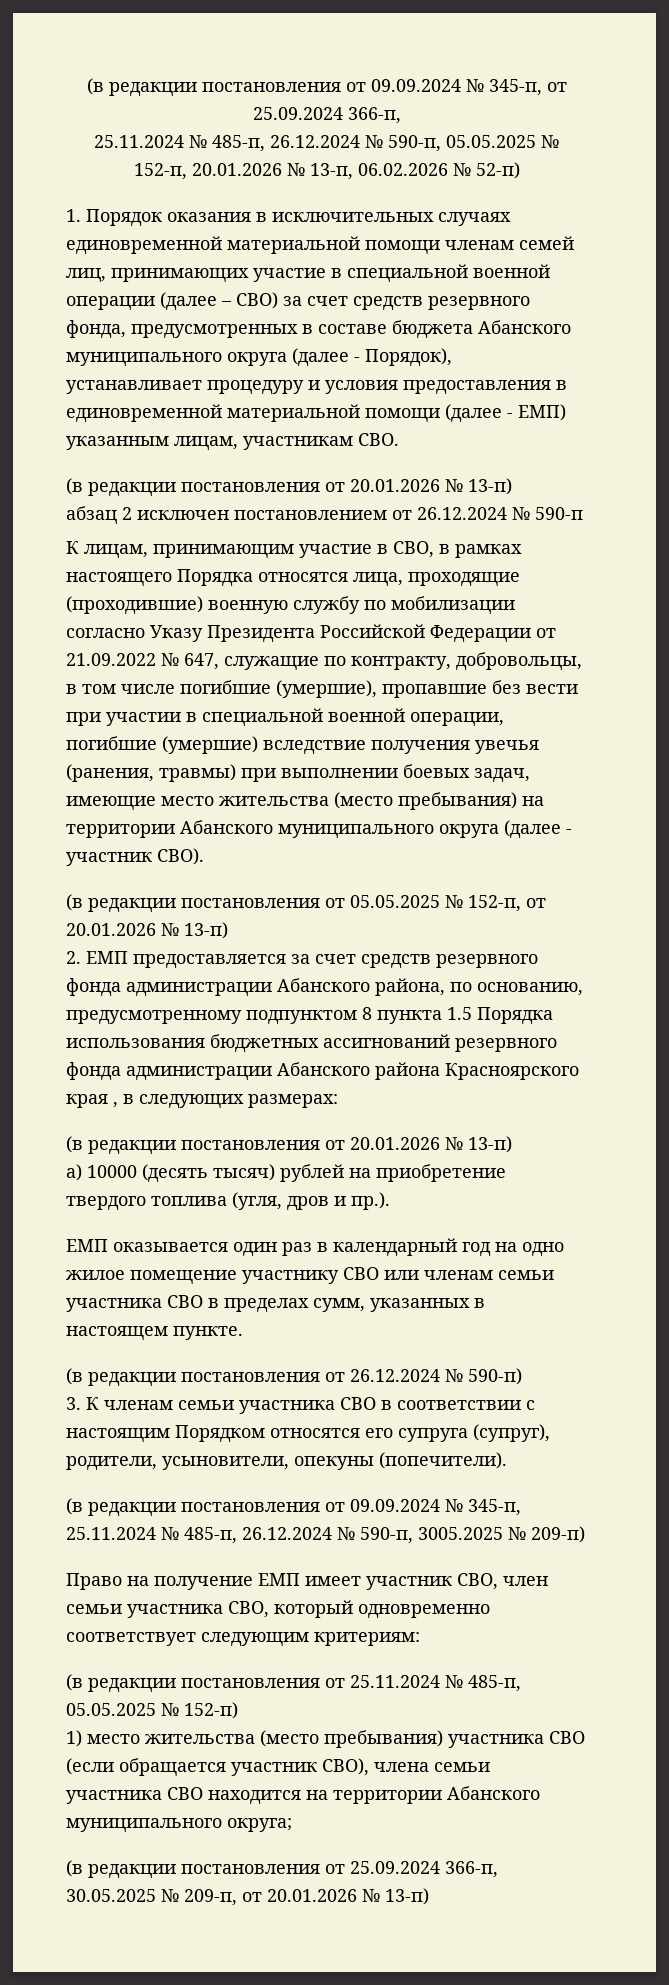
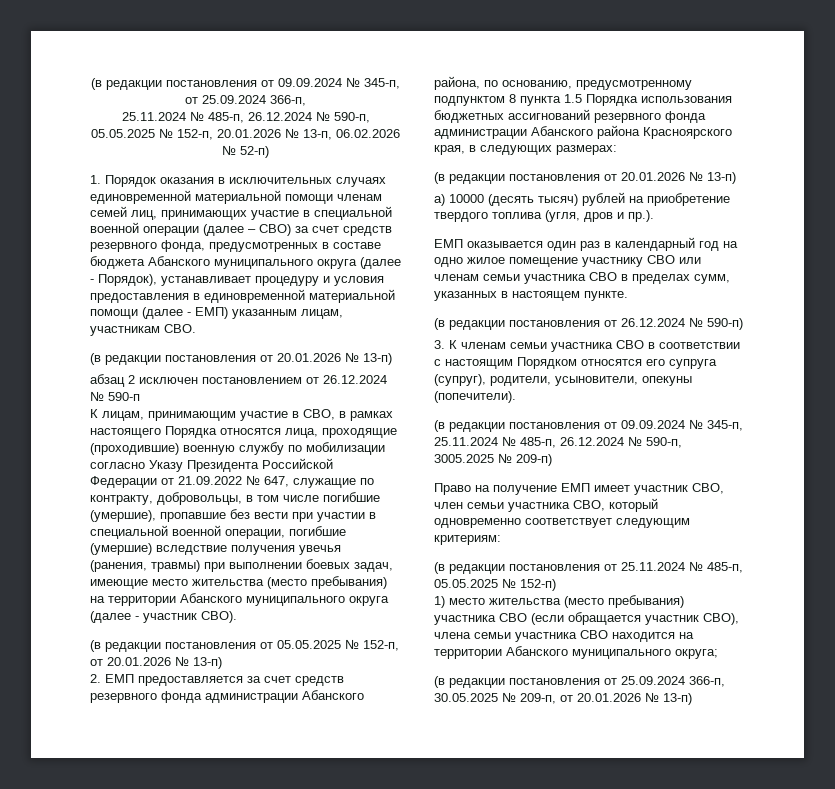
- 2. ЕМП предоставляется за счет средств резервного фонда администрации Абанского района, по основанию, предусмотренному подпунктом 8 пункта 1.5 Порядка использования бюджетных ассигнований резервного фонда администрации Абанского района Красноярского края , в следующих размерах:
+ 2. ЕМП предоставляется за счет средств резервного фонда администрации Абанского района, по основанию, предусмотренному подпунктом 8 пункта 1.5 Порядка использования бюджетных ассигнований резервного фонда администрации Абанского района Красноярского края, в следующих размерах:

